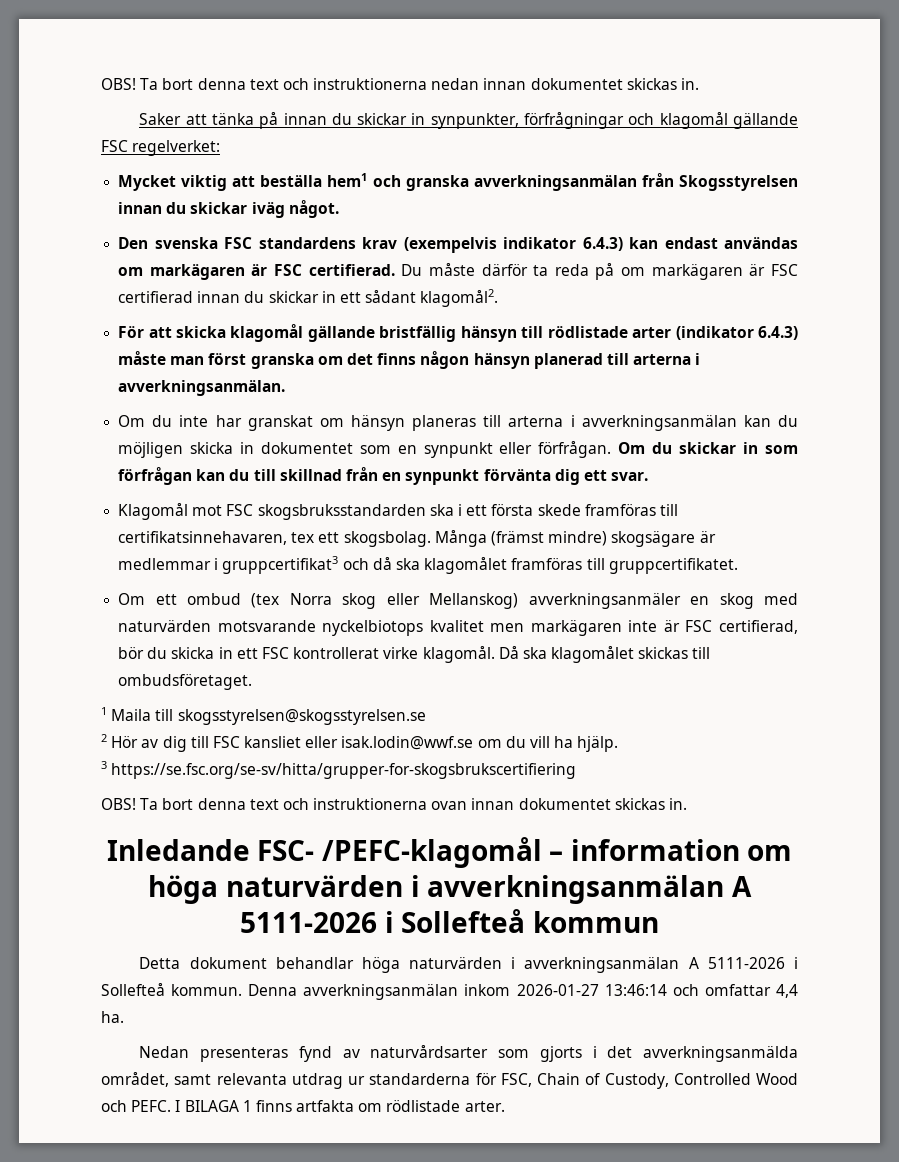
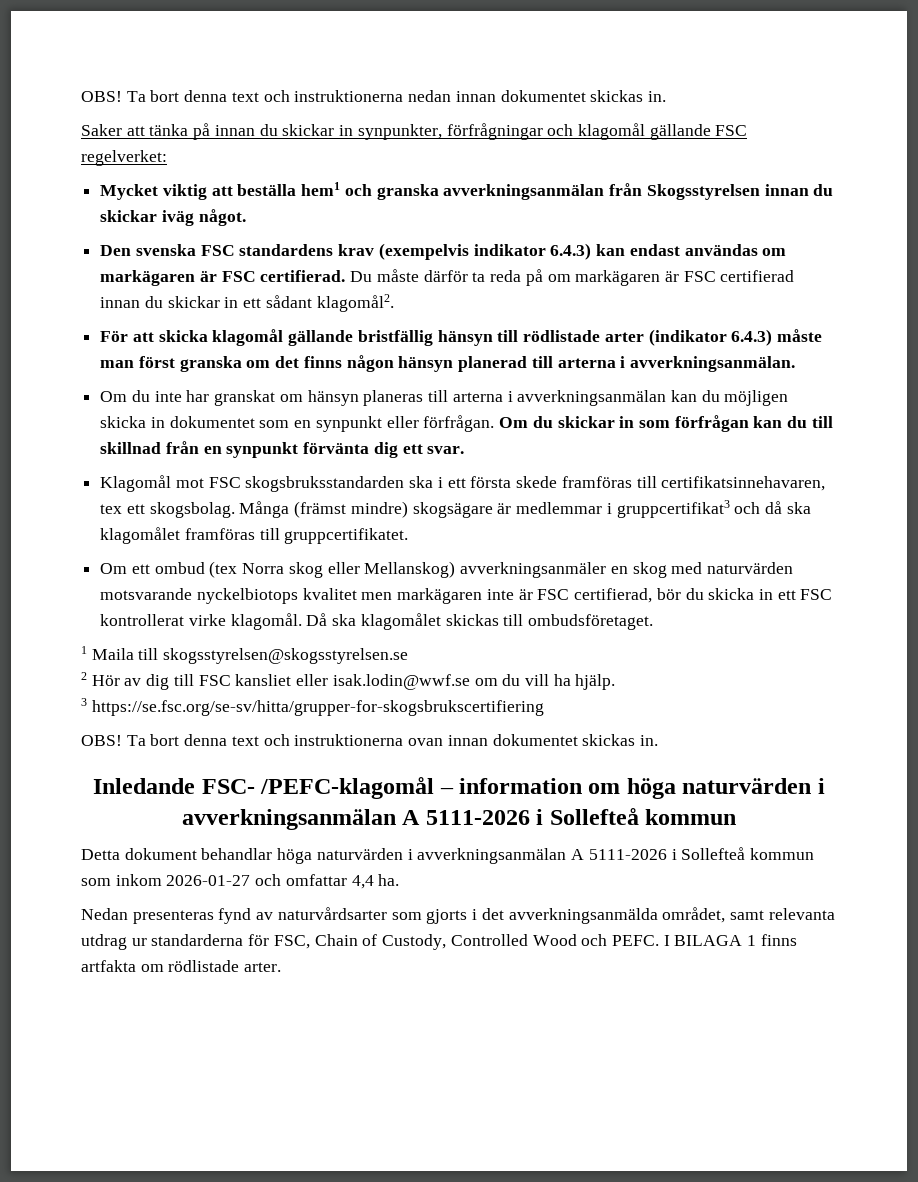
- Detta dokument behandlar höga naturvärden i avverkningsanmälan A 5111-2026 i Sollefteå kommun. Denna avverkningsanmälan inkom 2026-01-27 13:46:14 och omfattar 4,4 ha.
+ Detta dokument behandlar höga naturvärden i avverkningsanmälan A 5111-2026 i Sollefteå kommun som inkom 2026-01-27 och omfattar 4,4 ha.

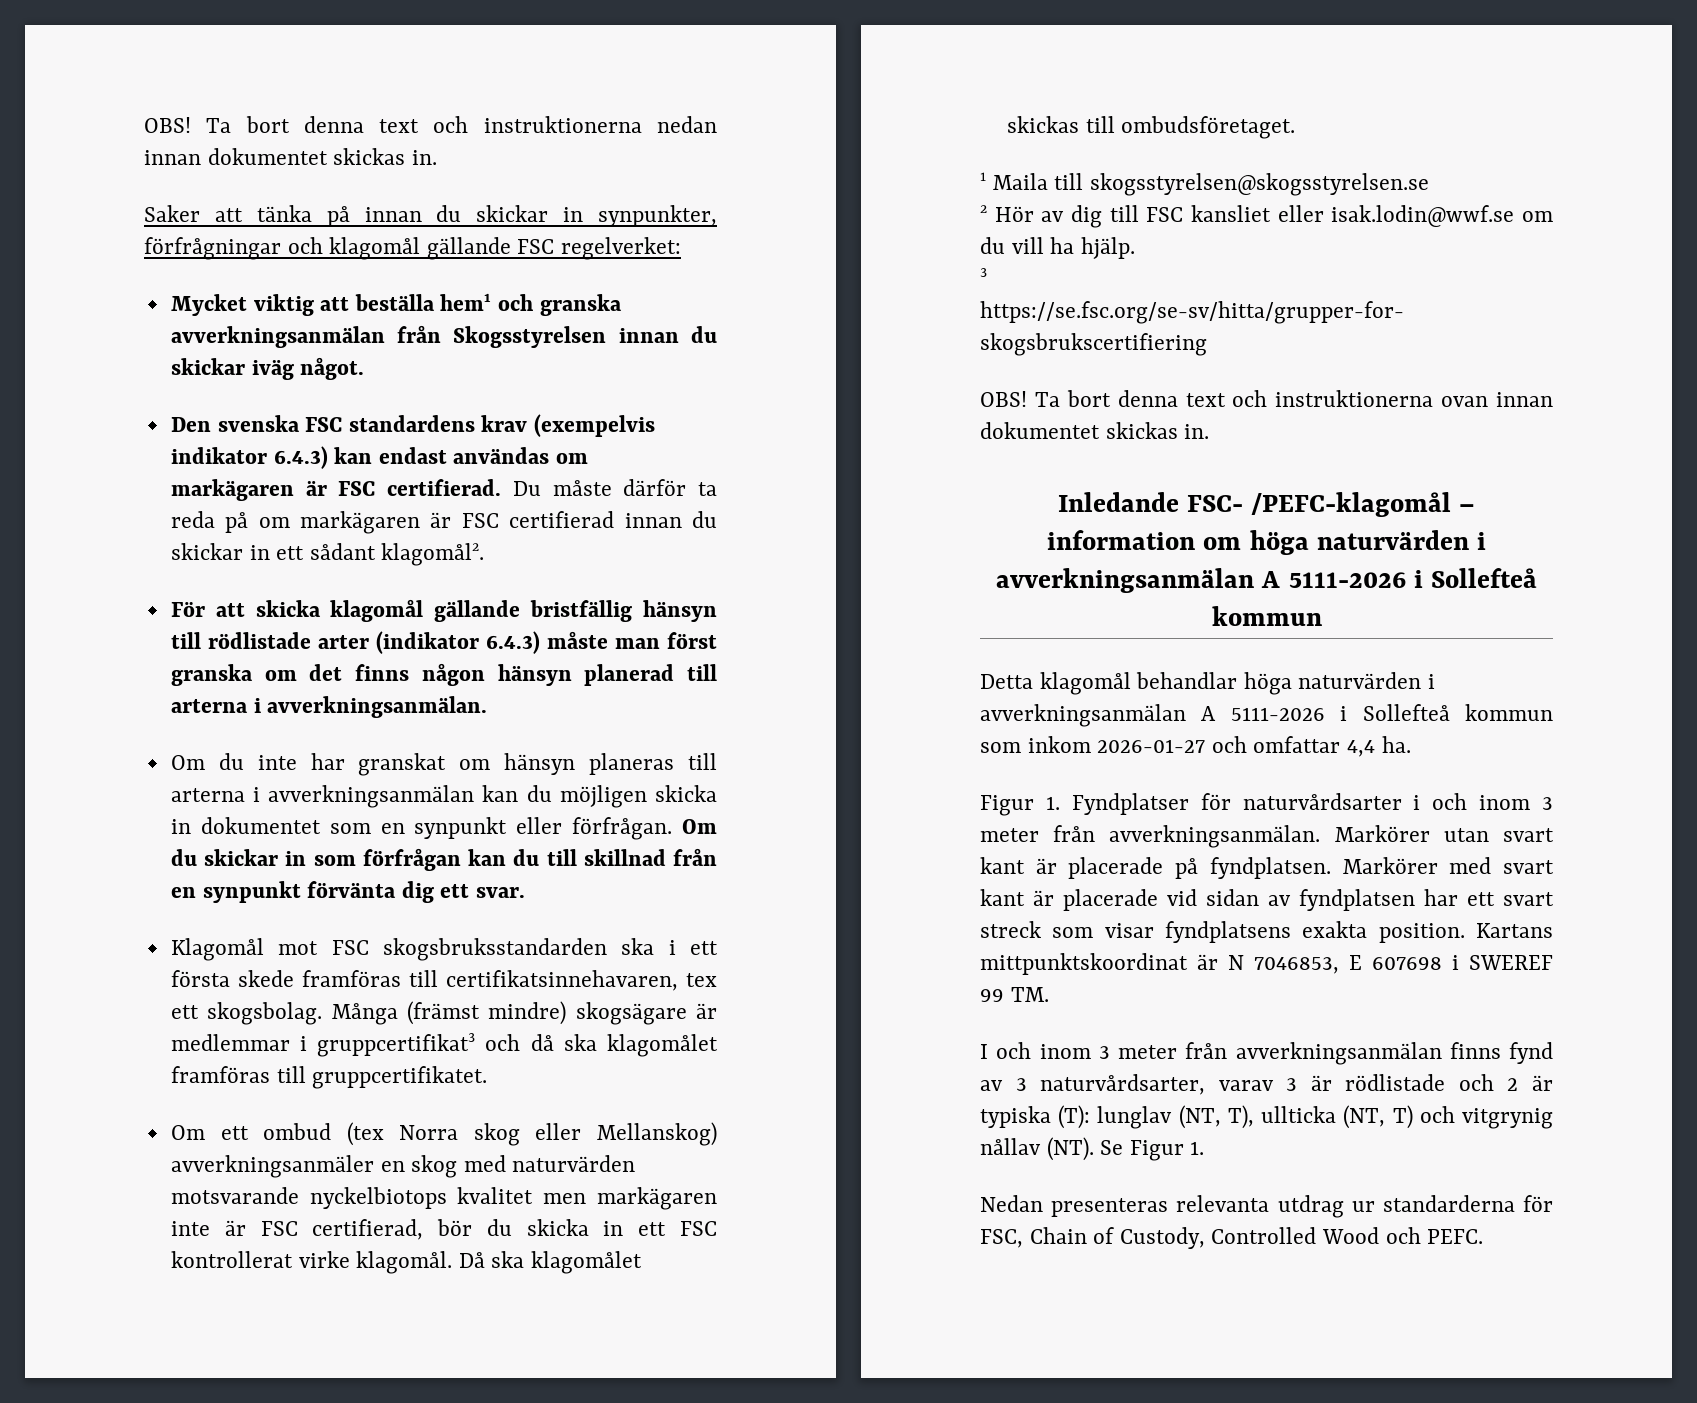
- Detta dokument behandlar höga naturvärden i avverkningsanmälan A 5111-2026 i Sollefteå kommun som inkom 2026-01-27 och omfattar 4,4 ha.
+ Detta klagomål behandlar höga naturvärden i avverkningsanmälan A 5111-2026 i Sollefteå kommun som inkom 2026-01-27 och omfattar 4,4 ha.
- Nedan presenteras fynd av naturvårdsarter som gjorts i det avverkningsanmälda området, samt relevanta utdrag ur standarderna för FSC, Chain of Custody, Controlled Wood och PEFC. I BILAGA 1 finns artfakta om rödlistade arter.
+ Figur 1. Fyndplatser för naturvårdsarter i och inom 3 meter från avverkningsanmälan. Markörer utan svart kant är placerade på fyndplatsen. Markörer med svart kant är placerade vid sidan av fyndplatsen har ett svart streck som visar fyndplatsens exakta position. Kartans mittpunktskoordinat är N 7046853, E 607698 i SWEREF 99 TM.
+ I och inom 3 meter från avverkningsanmälan finns fynd av 3 naturvårdsarter, varav 3 är rödlistade och 2 är typiska (T): lunglav (NT, T), ullticka (NT, T) och vitgrynig nållav (NT). Se Figur 1.
+ Nedan presenteras relevanta utdrag ur standarderna för FSC, Chain of Custody, Controlled Wood och PEFC.

